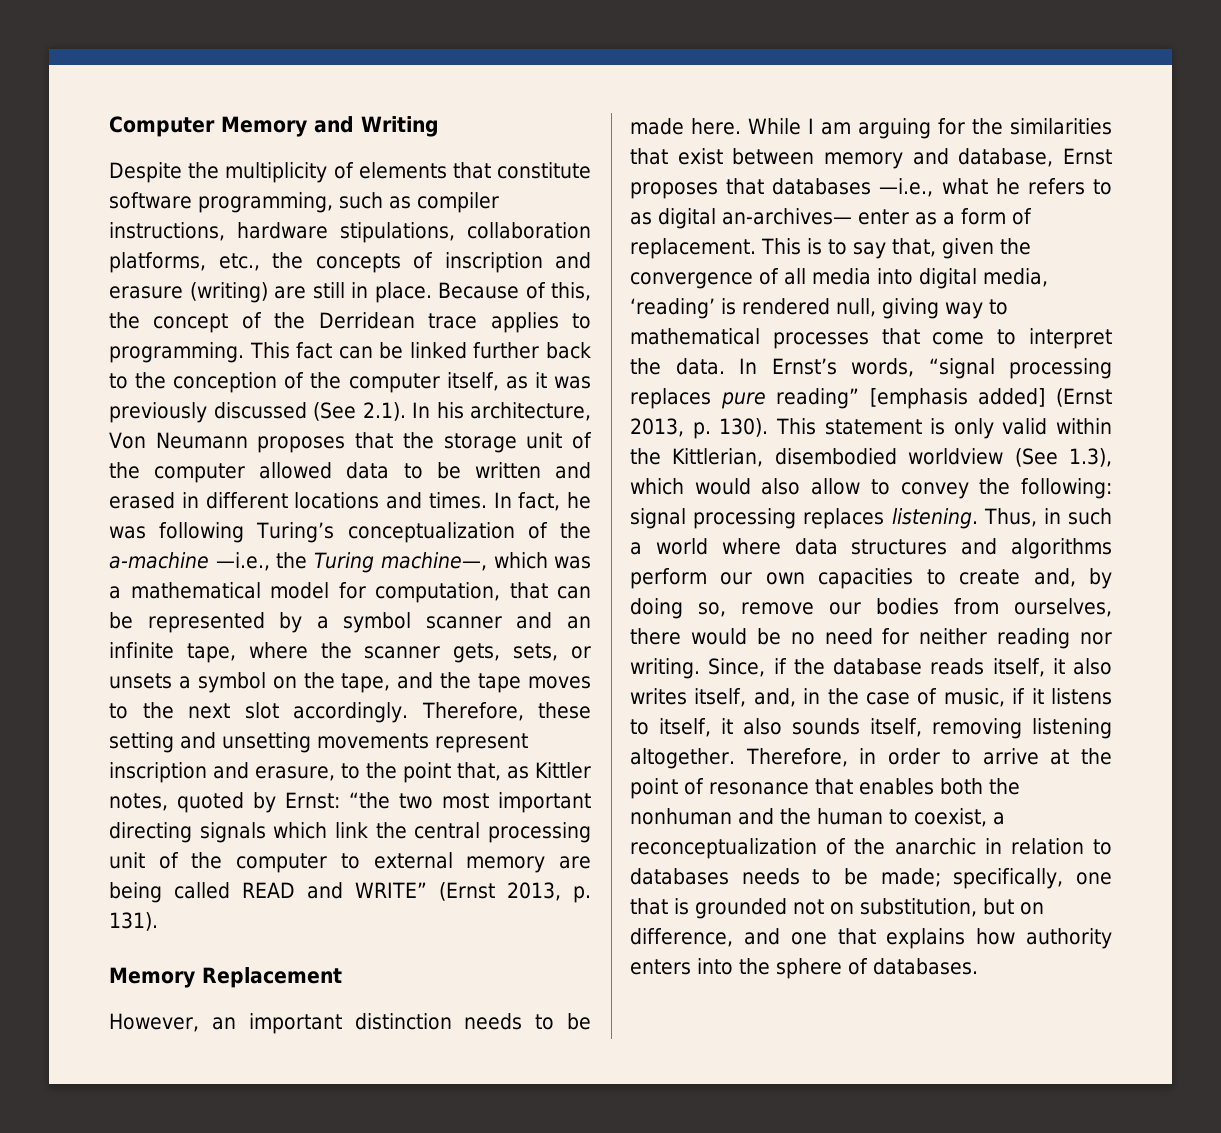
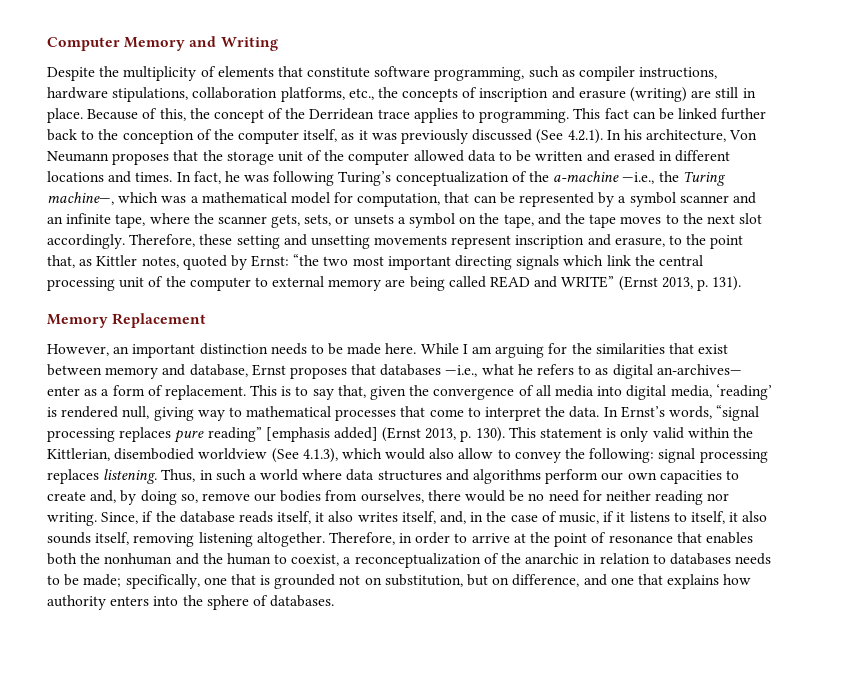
- This fact can be linked further back to the conception of the computer itself, as it was previously discussed (See 2.1). In his architecture, Von Neumann proposes that the storage unit of the computer allowed data to be written and erased in different locations and times.
+ This fact can be linked further back to the conception of the computer itself, as it was previously discussed (See 4.2.1). In his architecture, Von Neumann proposes that the storage unit of the computer allowed data to be written and erased in different locations and times.
- This statement is only valid within the Kittlerian, disembodied worldview (See 1.3), which would also allow to convey the following: signal processing replaces listening.
+ This statement is only valid within the Kittlerian, disembodied worldview (See 4.1.3), which would also allow to convey the following: signal processing replaces listening.

